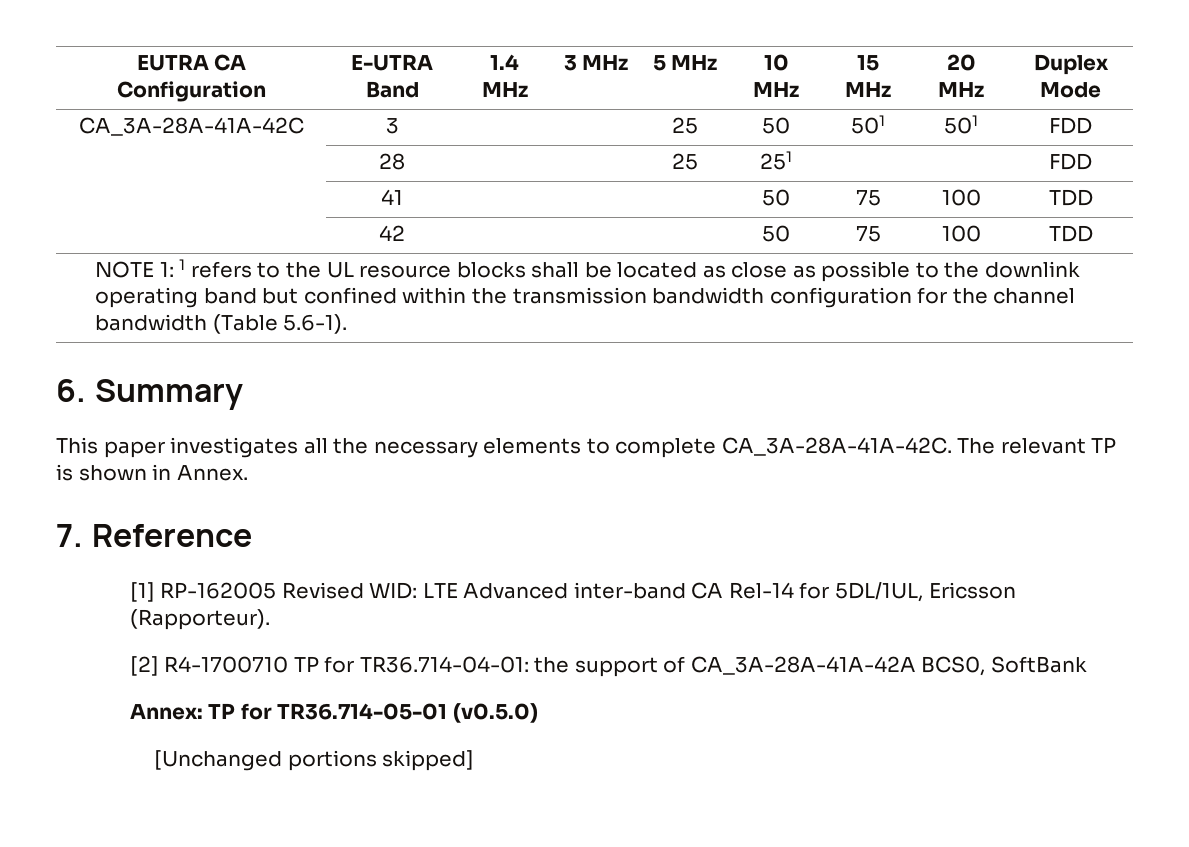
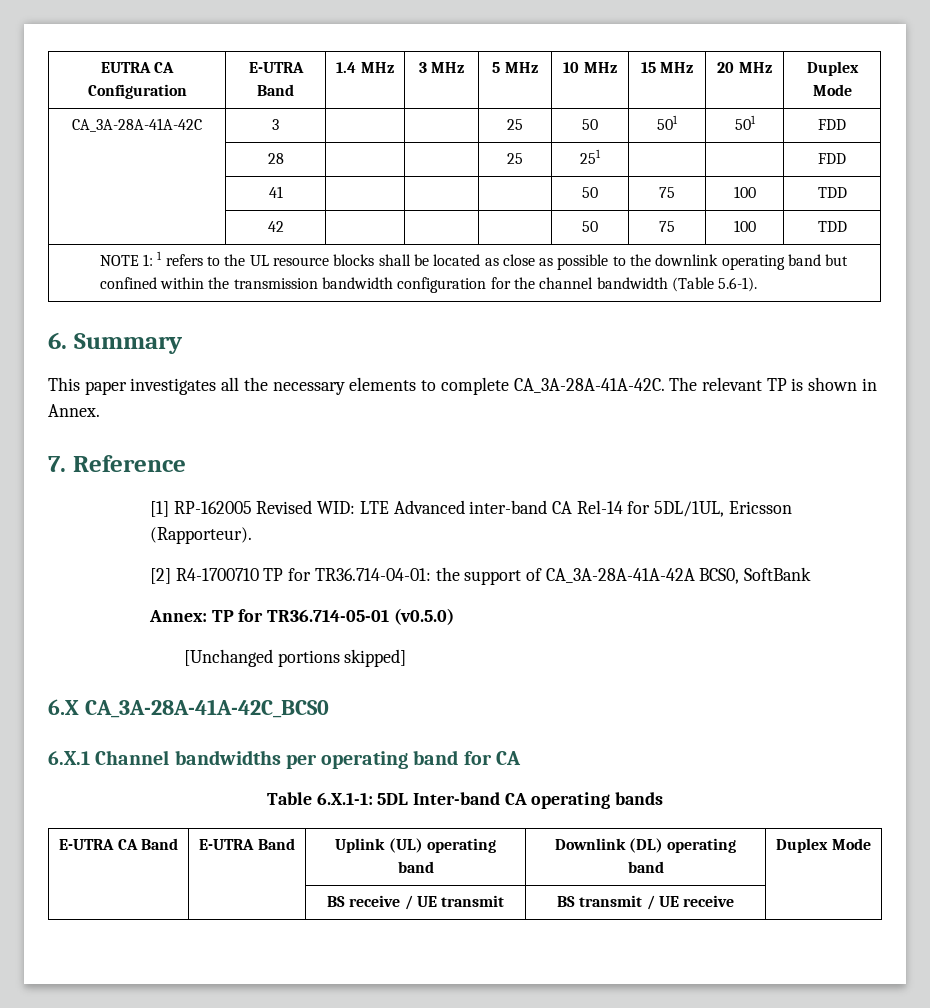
+ 6.X CA_3A-28A-41A-42C_BCS0
+ 6.X.1 Channel bandwidths per operating band for CA
+ Table 6.X.1-1: 5DL Inter-band CA operating bands
+ E-UTRA CA Band | E-UTRA Band | Uplink (UL) operating band | Downlink (DL) operating band | Duplex Mode
+ | | BS receive / UE transmit | BS transmit / UE receive |

